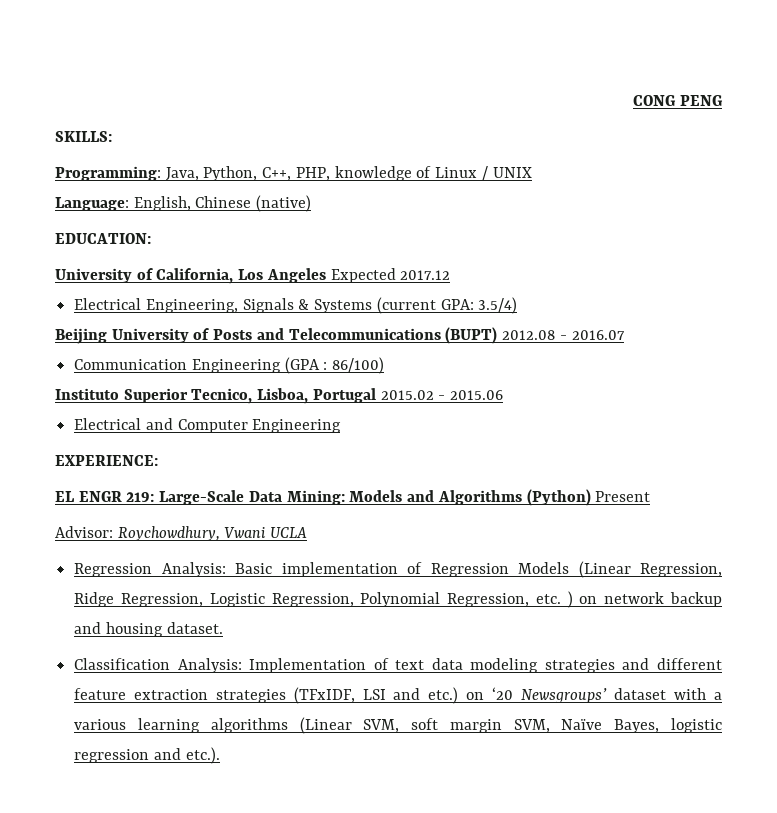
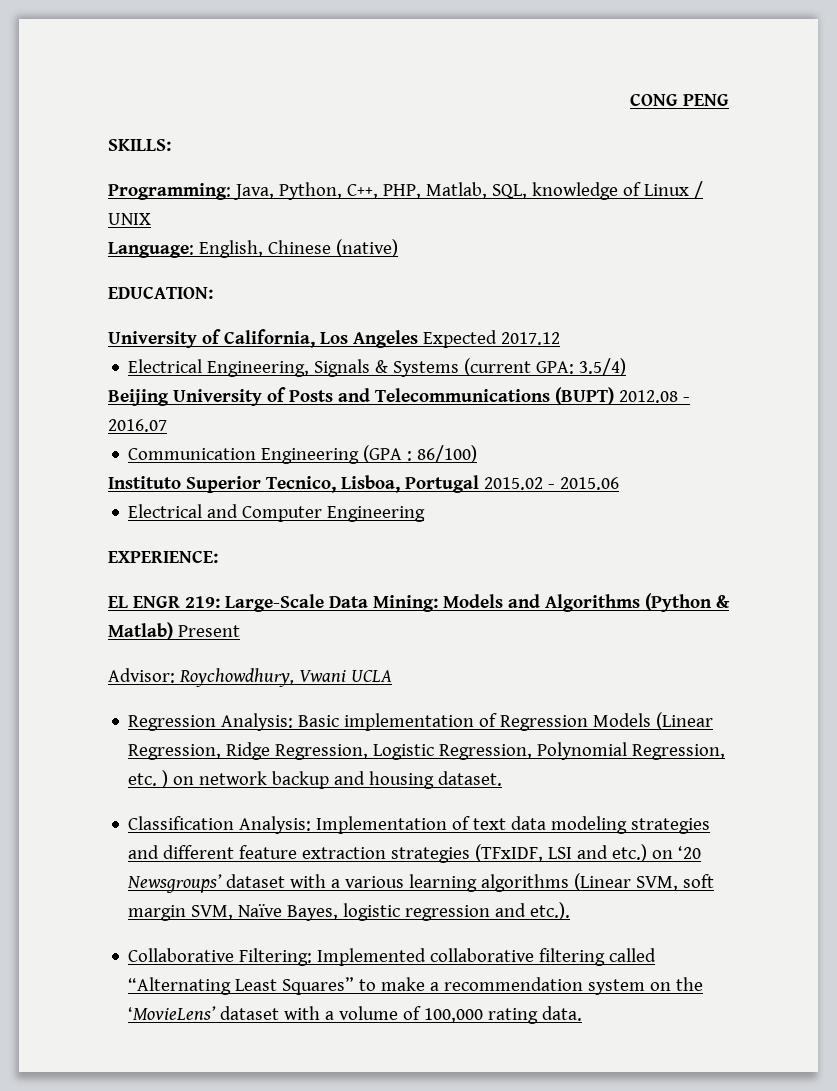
- Programming: Java, Python, C++, PHP, knowledge of Linux / UNIX
+ Programming: Java, Python, C++, PHP, Matlab, SQL, knowledge of Linux / UNIX
- EL ENGR 219: Large-Scale Data Mining: Models and Algorithms (Python) Present
+ EL ENGR 219: Large-Scale Data Mining: Models and Algorithms (Python & Matlab) Present
+ Collaborative Filtering: Implemented collaborative filtering called “Alternating Least Squares” to make a recommendation system on the ‘MovieLens’ dataset with a volume of 100,000 rating data.

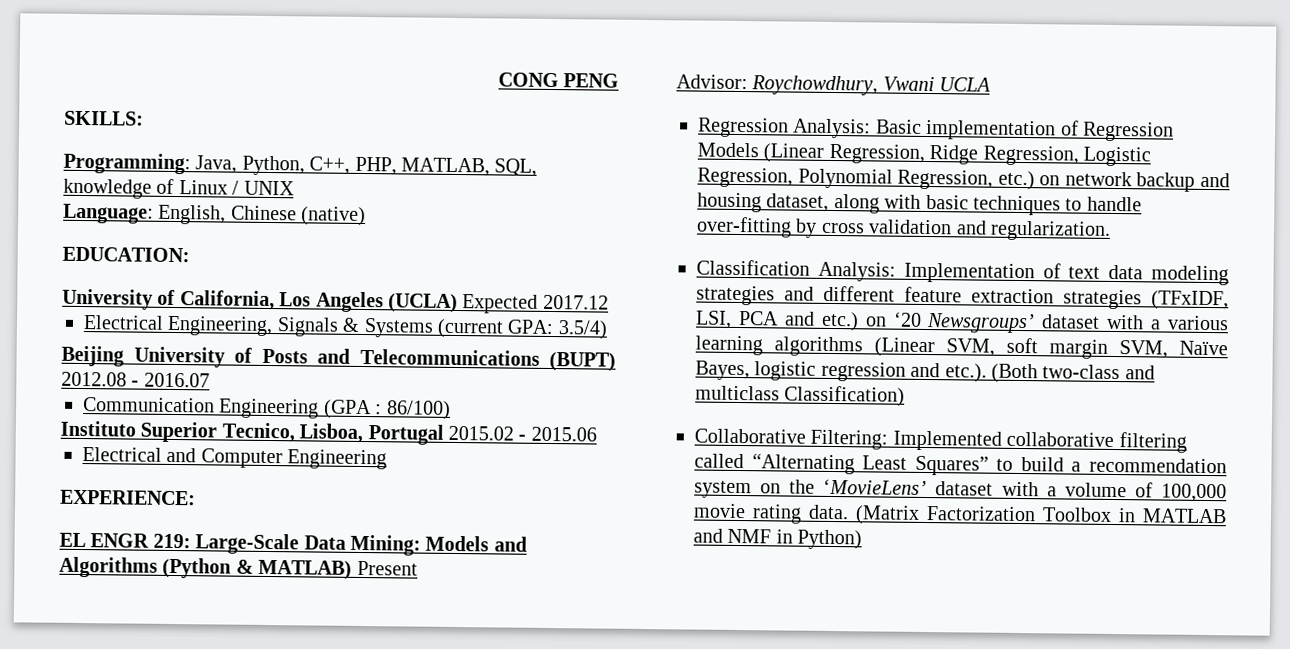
- Programming: Java, Python, C++, PHP, Matlab, SQL, knowledge of Linux / UNIX
+ Programming: Java, Python, C++, PHP, MATLAB, SQL, knowledge of Linux / UNIX
- University of California, Los Angeles Expected 2017.12
+ University of California, Los Angeles (UCLA) Expected 2017.12
- EL ENGR 219: Large-Scale Data Mining: Models and Algorithms (Python & Matlab) Present
+ EL ENGR 219: Large-Scale Data Mining: Models and Algorithms (Python & MATLAB) Present
- Regression Analysis: Basic implementation of Regression Models (Linear Regression, Ridge Regression, Logistic Regression, Polynomial Regression, etc. ) on network backup and housing dataset.
+ Regression Analysis: Basic implementation of Regression Models (Linear Regression, Ridge Regression, Logistic Regression, Polynomial Regression, etc.) on network backup and housing dataset, along with basic techniques to handle over-fitting by cross validation and regularization.
- Classification Analysis: Implementation of text data modeling strategies and different feature extraction strategies (TFxIDF, LSI and etc.) on ‘20 Newsgroups’ dataset with a various learning algorithms (Linear SVM, soft margin SVM, Naïve Bayes, logistic regression and etc.).
+ Classification Analysis: Implementation of text data modeling strategies and different feature extraction strategies (TFxIDF, LSI, PCA and etc.) on ‘20 Newsgroups’ dataset with a various learning algorithms (Linear SVM, soft margin SVM, Naïve Bayes, logistic regression and etc.). (Both two-class and multiclass Classification)
- Collaborative Filtering: Implemented collaborative filtering called “Alternating Least Squares” to make a recommendation system on the ‘MovieLens’ dataset with a volume of 100,000 rating data.
+ Collaborative Filtering: Implemented collaborative filtering called “Alternating Least Squares” to build a recommendation system on the ‘MovieLens’ dataset with a volume of 100,000 movie rating data.
+ (Matrix Factorization Toolbox in MATLAB and NMF in Python)

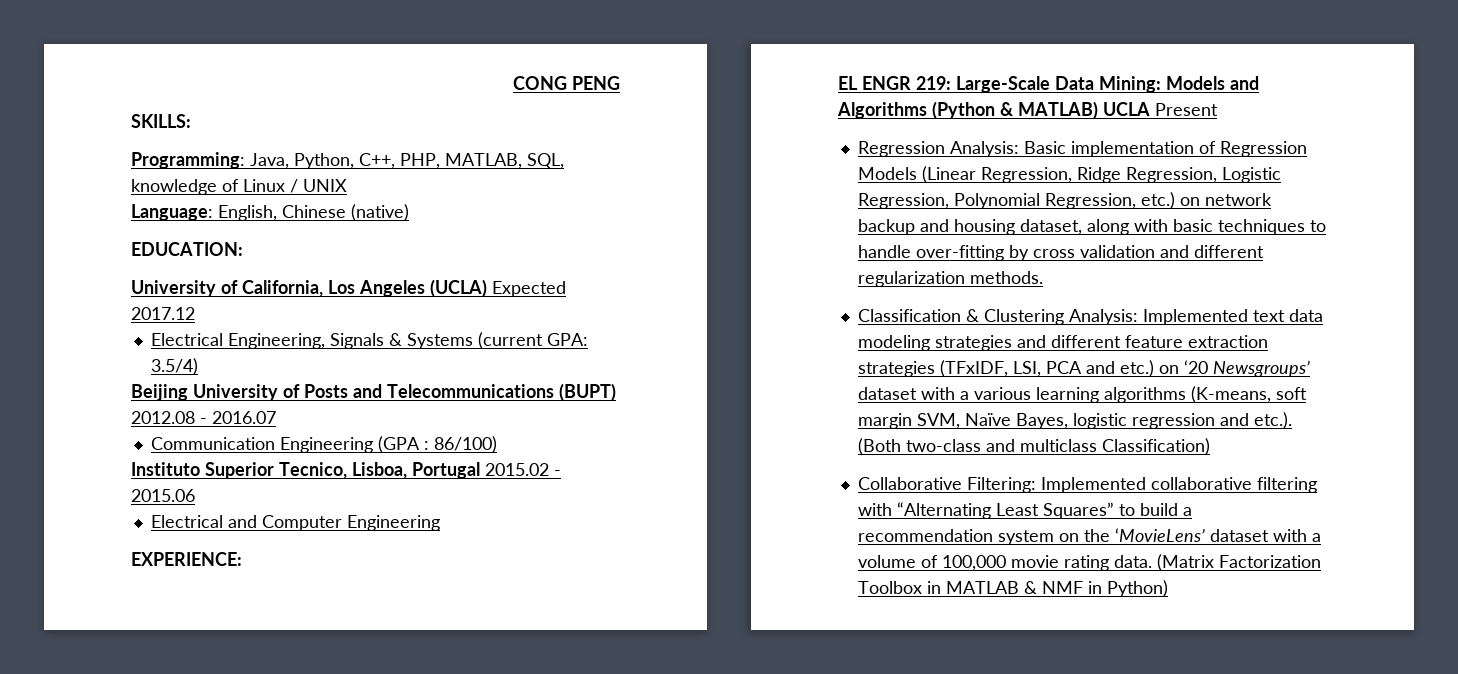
- EL ENGR 219: Large-Scale Data Mining: Models and Algorithms (Python & MATLAB) Present
+ EL ENGR 219: Large-Scale Data Mining: Models and Algorithms (Python & MATLAB) UCLA Present
- Advisor: Roychowdhury, Vwani UCLA
- Basic implementation of Regression Models (Linear Regression, Ridge Regression, Logistic Regression, Polynomial Regression, etc.) on network backup and housing dataset, along with basic techniques to handle over-fitting by cross validation and regularization.
- Classification Analysis: Implementation of text data modeling strategies and different feature extraction strategies (TFxIDF, LSI, PCA and etc.) on ‘20 Newsgroups’ dataset with a various learning algorithms (Linear SVM, soft margin SVM, Naïve Bayes, logistic regression and etc.). (Both two-class and multiclass Classification)
+ Basic implementation of Regression Models (Linear Regression, Ridge Regression, Logistic Regression, Polynomial Regression, etc.) on network backup and housing dataset, along with basic techniques to handle over-fitting by cross validation and different regularization methods.
+ Classification & Clustering Analysis: Implemented text data modeling strategies and different feature extraction strategies (TFxIDF, LSI, PCA and etc.) on ‘20 Newsgroups’ dataset with a various learning algorithms (K-means, soft margin SVM, Naïve Bayes, logistic regression and etc.). (Both two-class and multiclass Classification)
- Collaborative Filtering: Implemented collaborative filtering called “Alternating Least Squares” to build a recommendation system on the ‘MovieLens’ dataset with a volume of 100,000 movie rating data.
+ Collaborative Filtering: Implemented collaborative filtering with “Alternating Least Squares” to build a recommendation system on the ‘MovieLens’ dataset with a volume of 100,000 movie rating data.
- (Matrix Factorization Toolbox in MATLAB and NMF in Python)
+ (Matrix Factorization Toolbox in MATLAB & NMF in Python)

